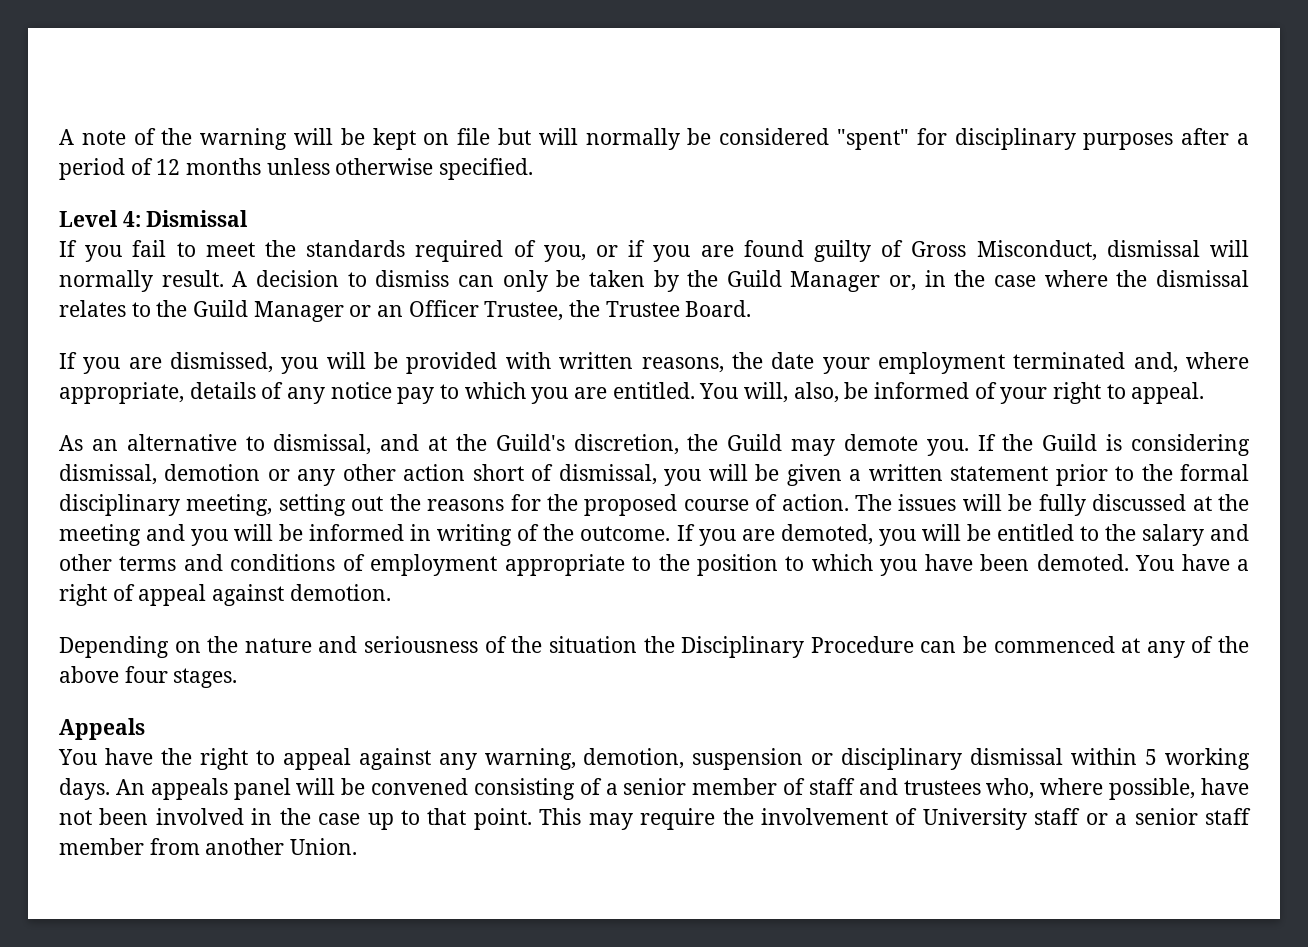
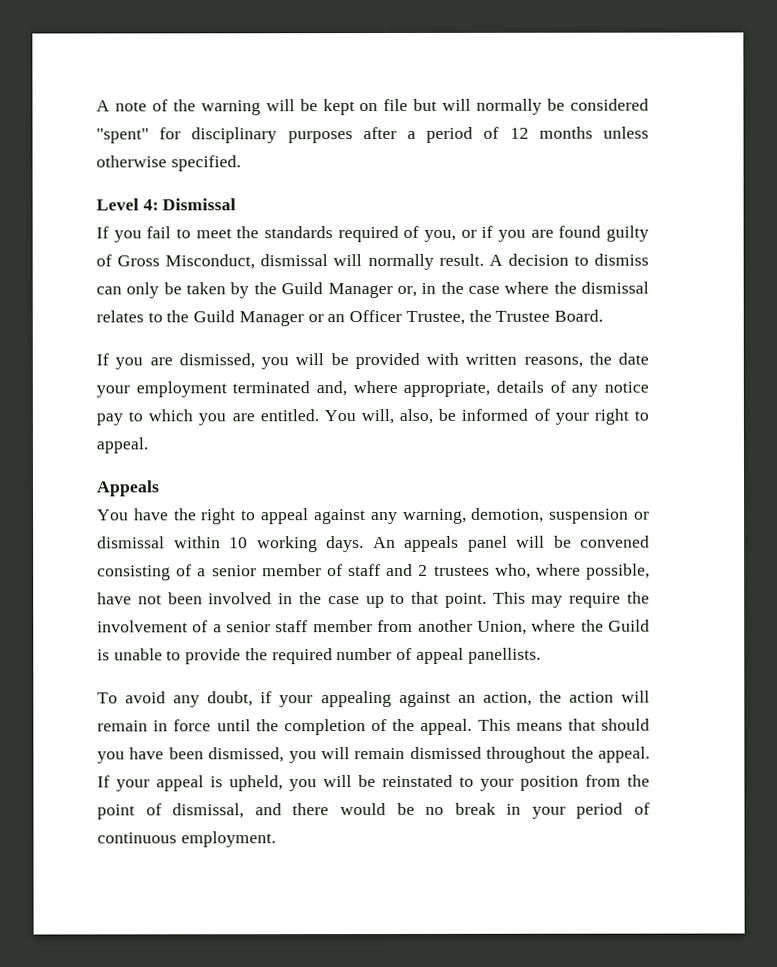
- As an alternative to dismissal, and at the Guild's discretion, the Guild may demote you. If the Guild is considering dismissal, demotion or any other action short of dismissal, you will be given a written statement prior to the formal disciplinary meeting, setting out the reasons for the proposed course of action. The issues will be fully discussed at the meeting and you will be informed in writing of the outcome. If you are demoted, you will be entitled to the salary and other terms and conditions of employment appropriate to the position to which you have been demoted. You have a right of appeal against demotion.
- Depending on the nature and seriousness of the situation the Disciplinary Procedure can be commenced at any of the above four stages.
- You have the right to appeal against any warning, demotion, suspension or disciplinary dismissal within 5 working days.
+ You have the right to appeal against any warning, demotion, suspension or dismissal within 10 working days.
- An appeals panel will be convened consisting of a senior member of staff and trustees who, where possible, have not been involved in the case up to that point.
+ An appeals panel will be convened consisting of a senior member of staff and 2 trustees who, where possible, have not been involved in the case up to that point.
- This may require the involvement of University staff or a senior staff member from another Union.
+ This may require the involvement of a senior staff member from another Union, where the Guild is unable to provide the required number of appeal panellists.
+ To avoid any doubt, if your appealing against an action, the action will remain in force until the completion of the appeal. This means that should you have been dismissed, you will remain dismissed throughout the appeal. If your appeal is upheld, you will be reinstated to your position from the point of dismissal, and there would be no break in your period of continuous employment.

